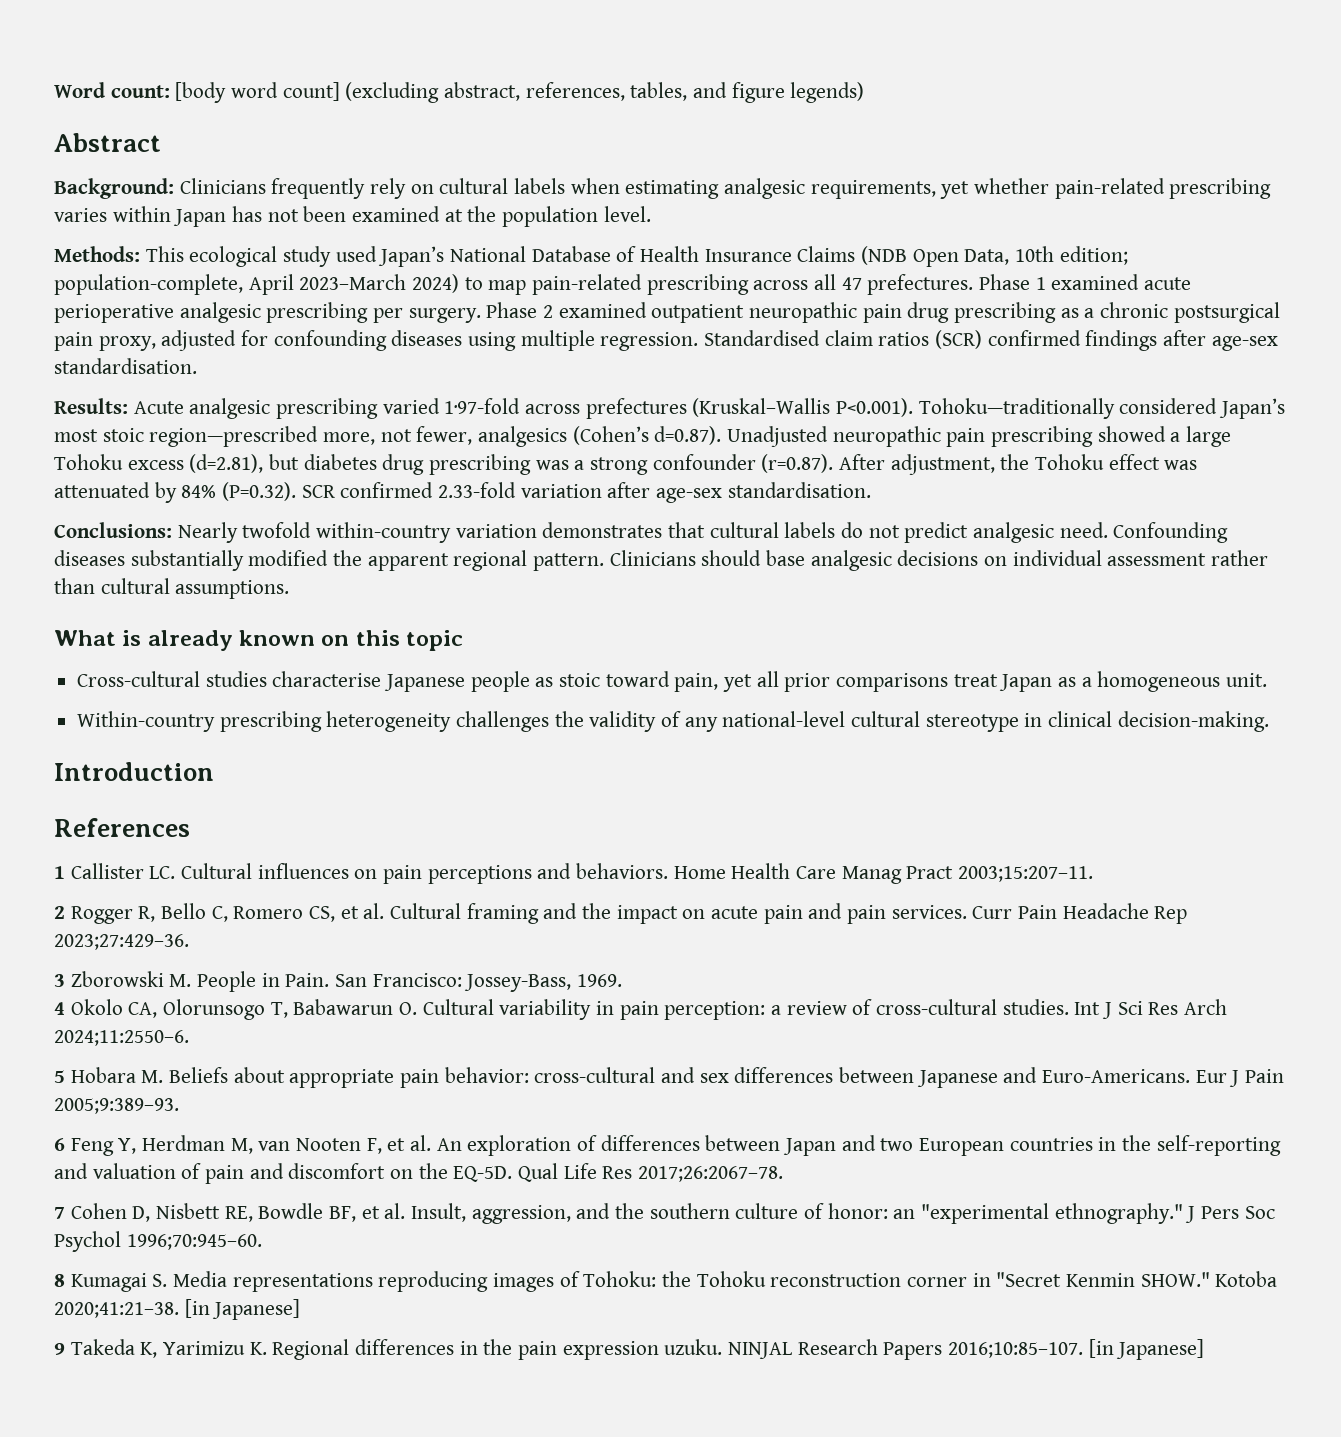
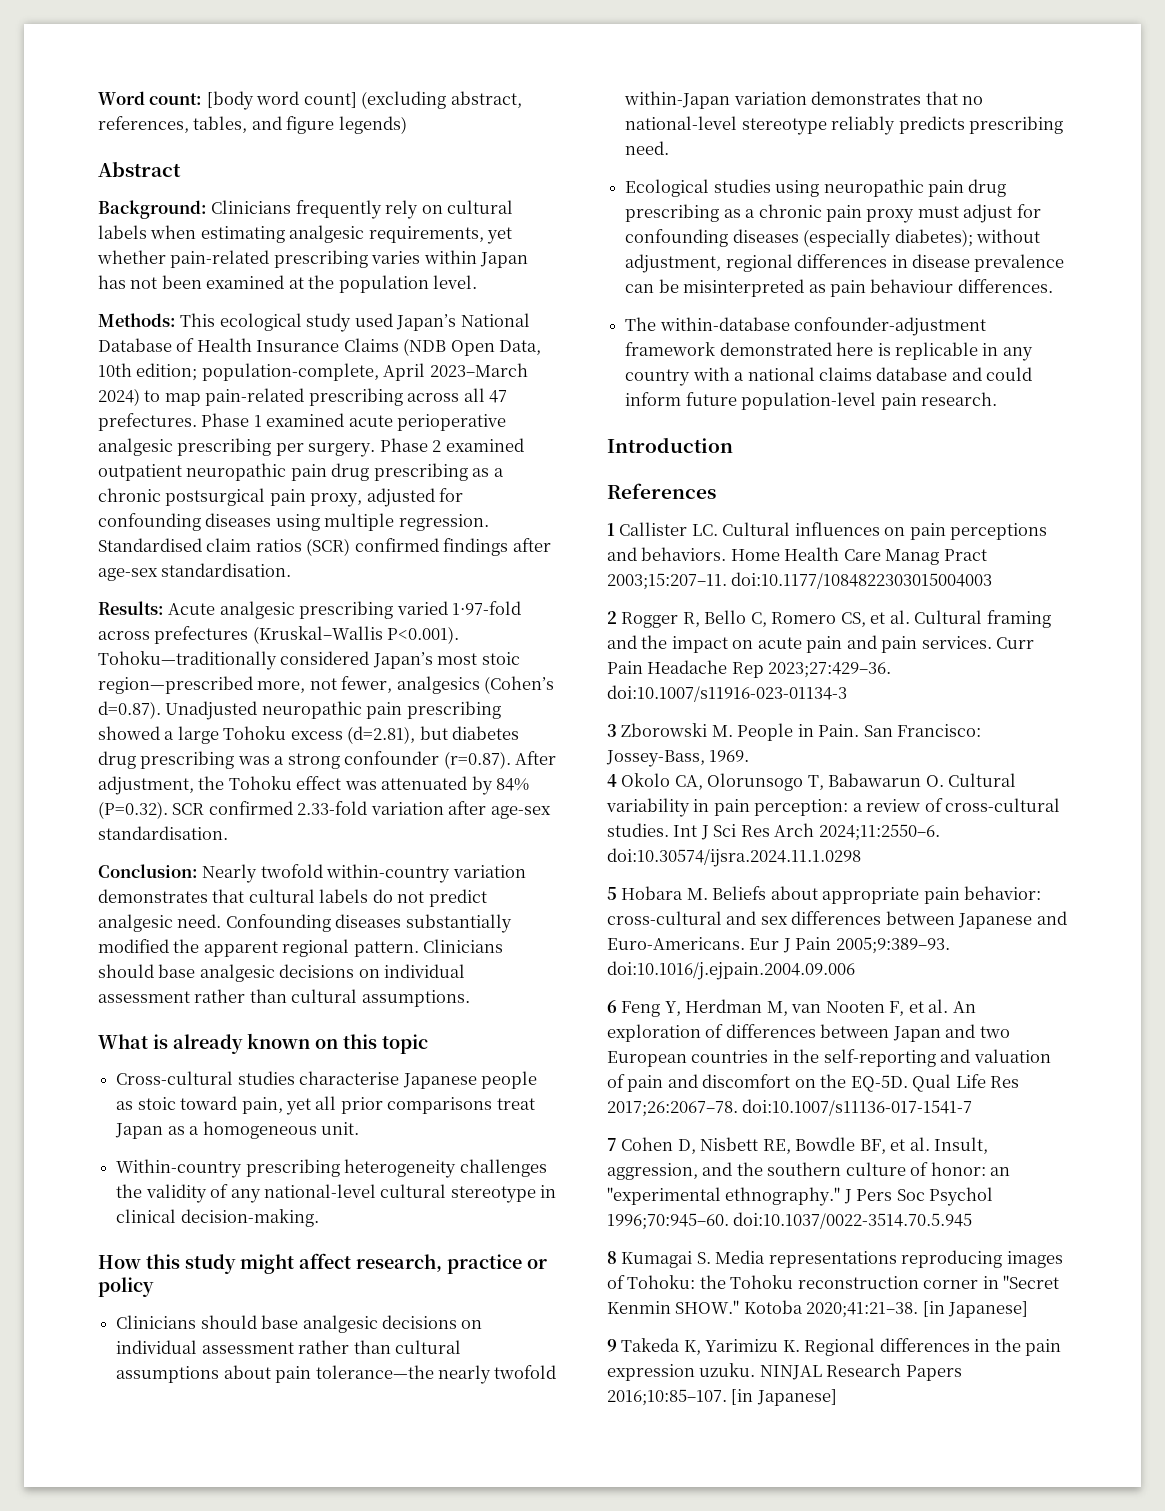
- Conclusions: Nearly twofold within-country variation demonstrates that cultural labels do not predict analgesic need.
+ Conclusion: Nearly twofold within-country variation demonstrates that cultural labels do not predict analgesic need.
+ How this study might affect research, practice or policy
+ Clinicians should base analgesic decisions on individual assessment rather than cultural assumptions about pain tolerance—the nearly twofold within-Japan variation demonstrates that no national-level stereotype reliably predicts prescribing need.
+ Ecological studies using neuropathic pain drug prescribing as a chronic pain proxy must adjust for confounding diseases (especially diabetes); without adjustment, regional differences in disease prevalence can be misinterpreted as pain behaviour differences.
+ The within-database confounder-adjustment framework demonstrated here is replicable in any country with a national claims database and could inform future population-level pain research.
- Home Health Care Manag Pract 2003;15:207–11.
+ Home Health Care Manag Pract 2003;15:207–11. doi:10.1177/1084822303015004003
- Curr Pain Headache Rep 2023;27:429–36.
+ Curr Pain Headache Rep 2023;27:429–36. doi:10.1007/s11916-023-01134-3
- Int J Sci Res Arch 2024;11:2550–6.
+ Int J Sci Res Arch 2024;11:2550–6. doi:10.30574/ijsra.2024.11.1.0298
- Eur J Pain 2005;9:389–93.
+ Eur J Pain 2005;9:389–93. doi:10.1016/j.ejpain.2004.09.006
- Qual Life Res 2017;26:2067–78.
+ Qual Life Res 2017;26:2067–78. doi:10.1007/s11136-017-1541-7
- J Pers Soc Psychol 1996;70:945–60.
+ J Pers Soc Psychol 1996;70:945–60. doi:10.1037/0022-3514.70.5.945

